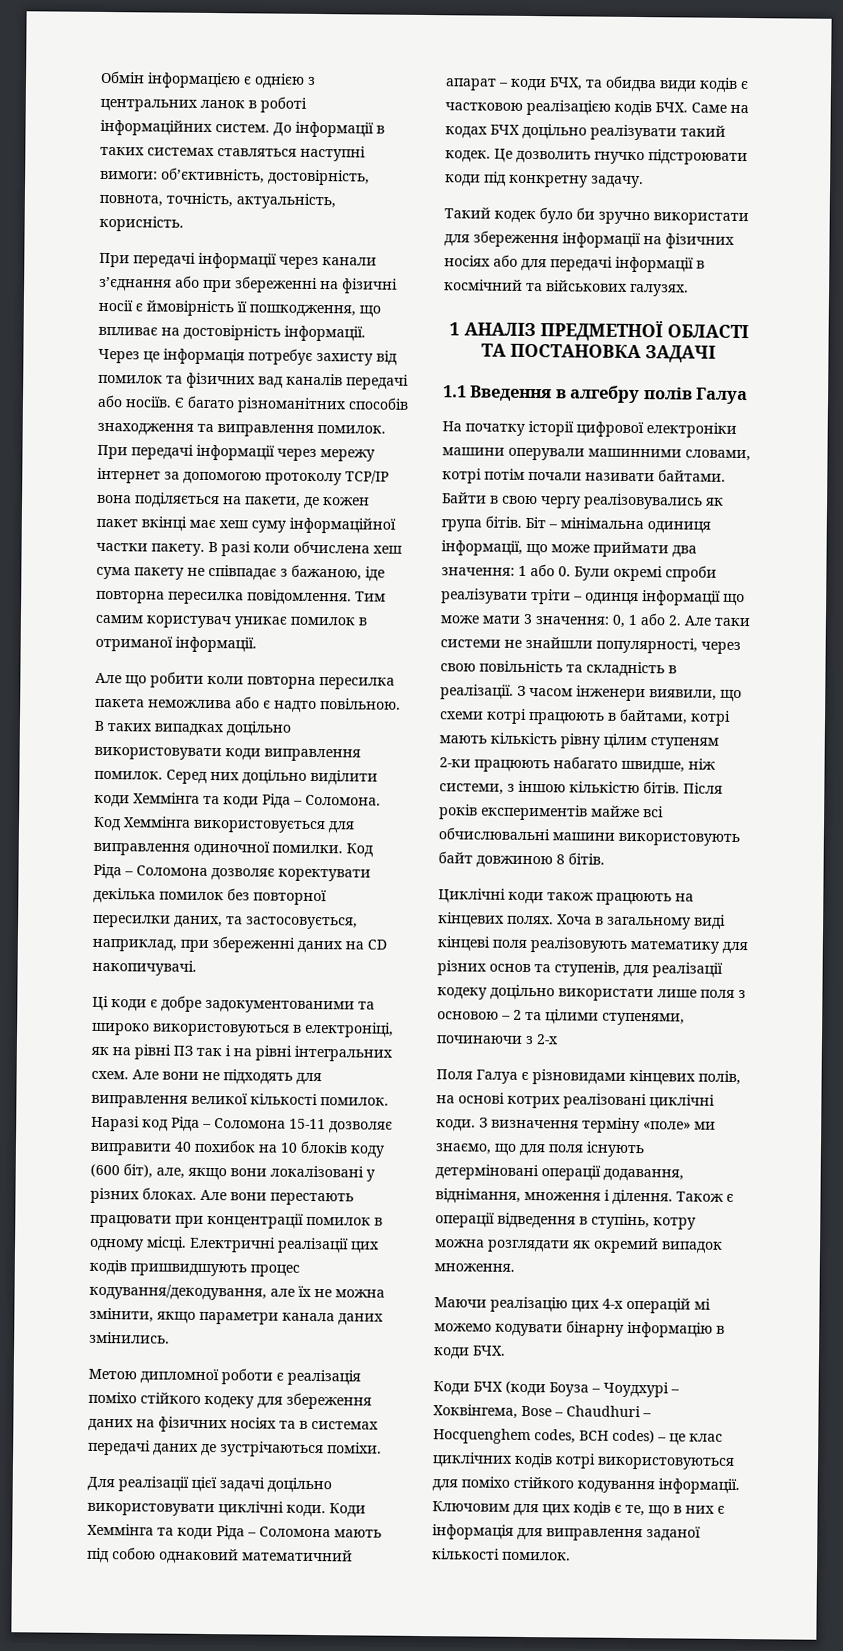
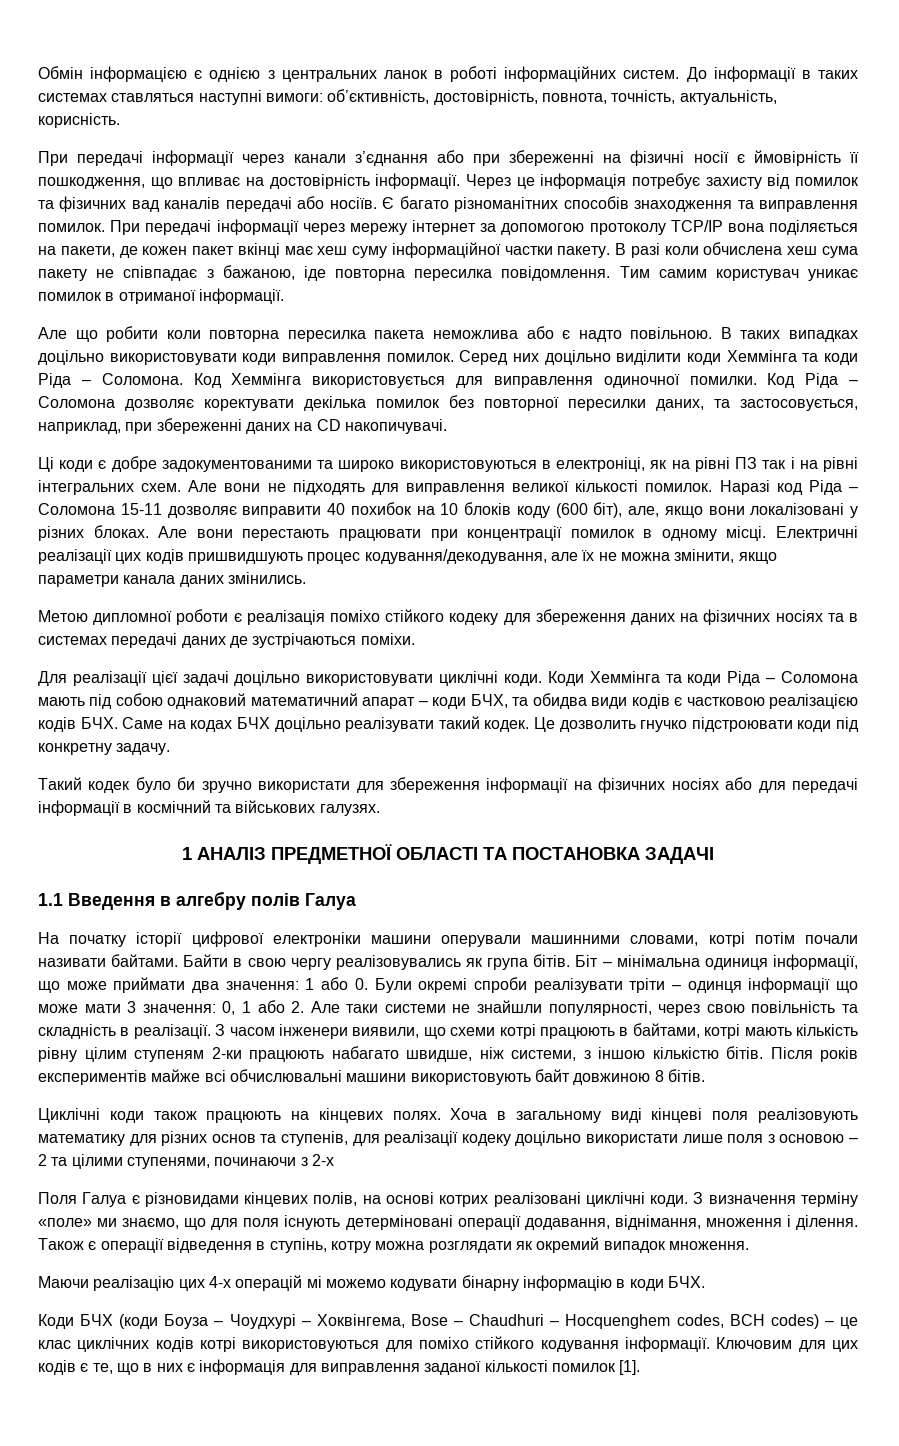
- Ключовим для цих кодів є те, що в них є інформація для виправлення заданої кількості помилок.
+ Ключовим для цих кодів є те, що в них є інформація для виправлення заданої кількості помилок [1].

